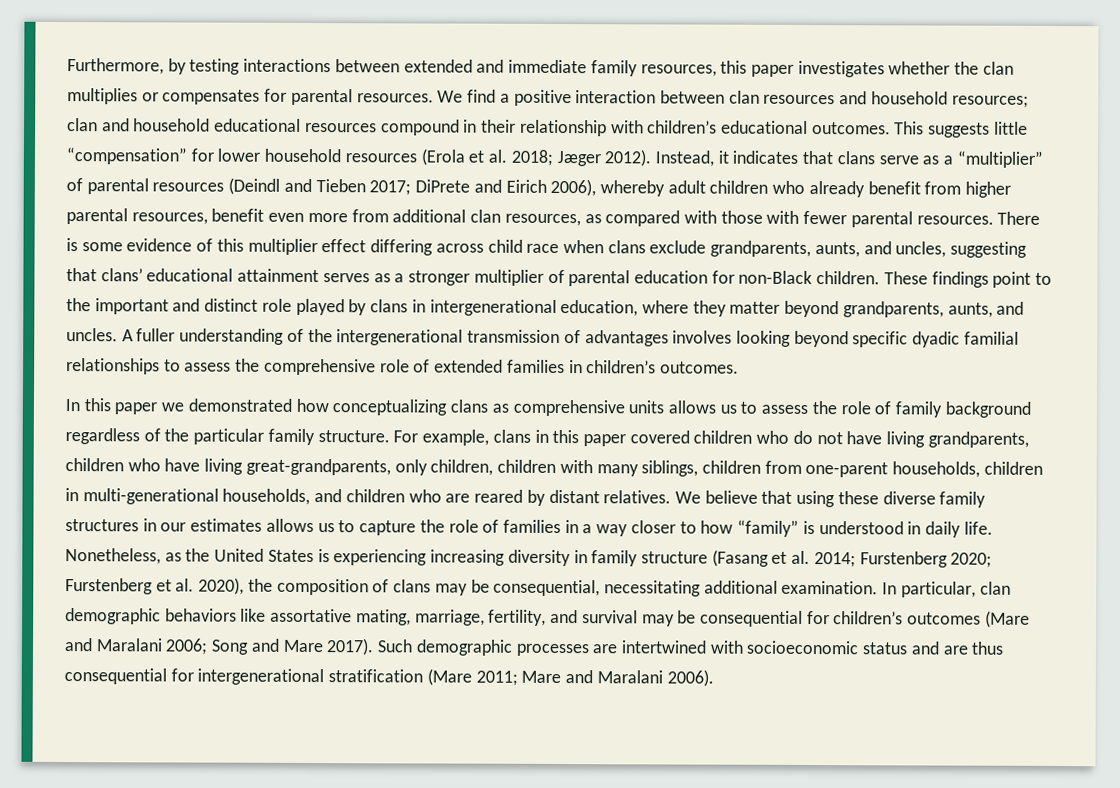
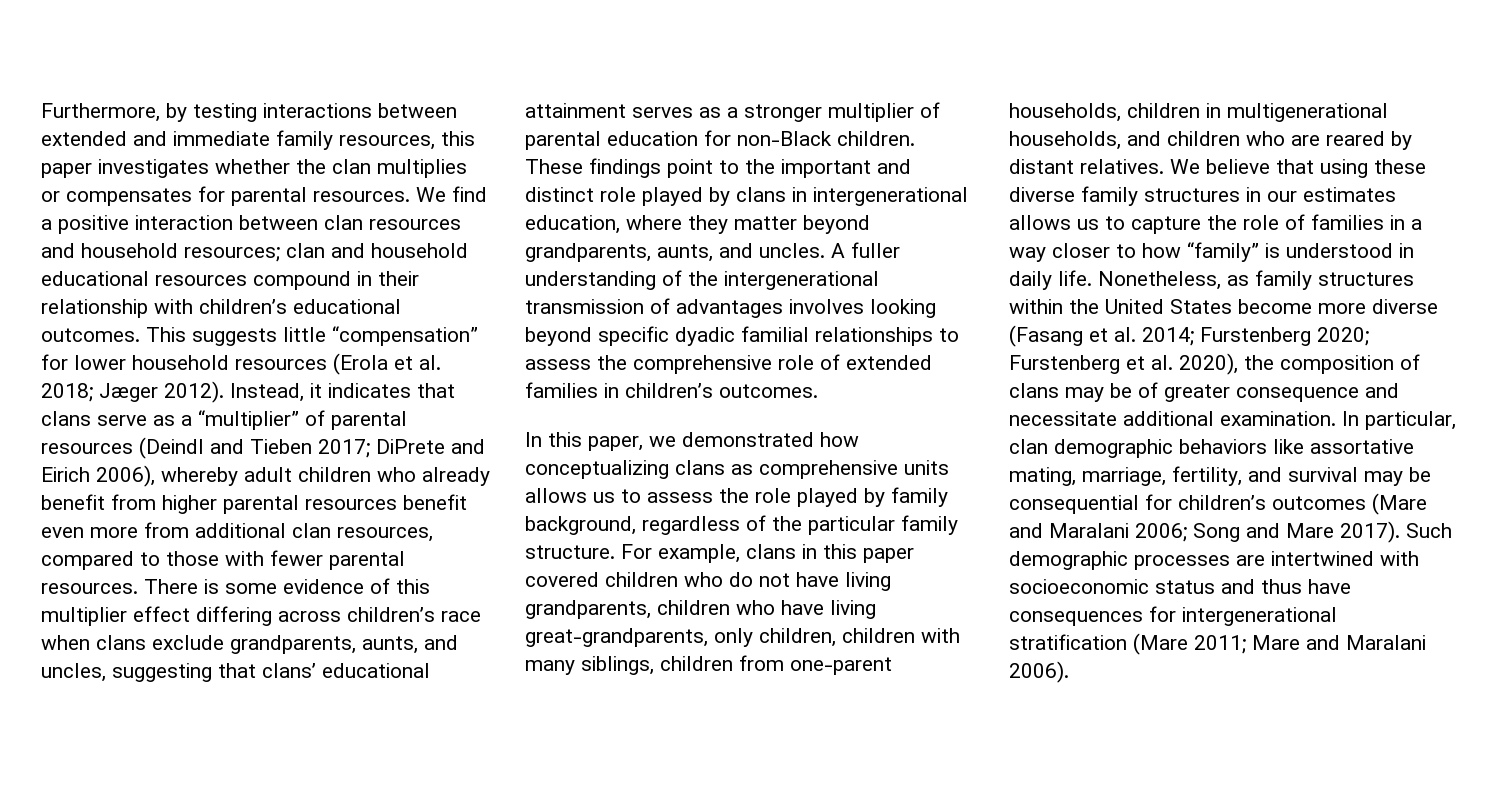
- Instead, it indicates that clans serve as a “multiplier” of parental resources (Deindl and Tieben 2017; DiPrete and Eirich 2006), whereby adult children who already benefit from higher parental resources, benefit even more from additional clan resources, as compared with those with fewer parental resources.
+ Instead, it indicates that clans serve as a “multiplier” of parental resources (Deindl and Tieben 2017; DiPrete and Eirich 2006), whereby adult children who already benefit from higher parental resources benefit even more from additional clan resources, compared to those with fewer parental resources.
- There is some evidence of this multiplier effect differing across child race when clans exclude grandparents, aunts, and uncles, suggesting that clans’ educational attainment serves as a stronger multiplier of parental education for non-Black children.
+ There is some evidence of this multiplier effect differing across children’s race when clans exclude grandparents, aunts, and uncles, suggesting that clans’ educational attainment serves as a stronger multiplier of parental education for non-Black children.
- In this paper we demonstrated how conceptualizing clans as comprehensive units allows us to assess the role of family background regardless of the particular family structure.
+ In this paper, we demonstrated how conceptualizing clans as comprehensive units allows us to assess the role played by family background, regardless of the particular family structure.
- For example, clans in this paper covered children who do not have living grandparents, children who have living great-grandparents, only children, children with many siblings, children from one-parent households, children in multi-generational households, and children who are reared by distant relatives.
+ For example, clans in this paper covered children who do not have living grandparents, children who have living great-grandparents, only children, children with many siblings, children from one-parent households, children in multigenerational households, and children who are reared by distant relatives.
- Nonetheless, as the United States is experiencing increasing diversity in family structure (Fasang et al. 2014; Furstenberg 2020; Furstenberg et al. 2020), the composition of clans may be consequential, necessitating additional examination.
+ Nonetheless, as family structures within the United States become more diverse (Fasang et al. 2014; Furstenberg 2020; Furstenberg et al. 2020), the composition of clans may be of greater consequence and necessitate additional examination.
- Such demographic processes are intertwined with socioeconomic status and are thus consequential for intergenerational stratification (Mare 2011; Mare and Maralani 2006).
+ Such demographic processes are intertwined with socioeconomic status and thus have consequences for intergenerational stratification (Mare 2011; Mare and Maralani 2006).

